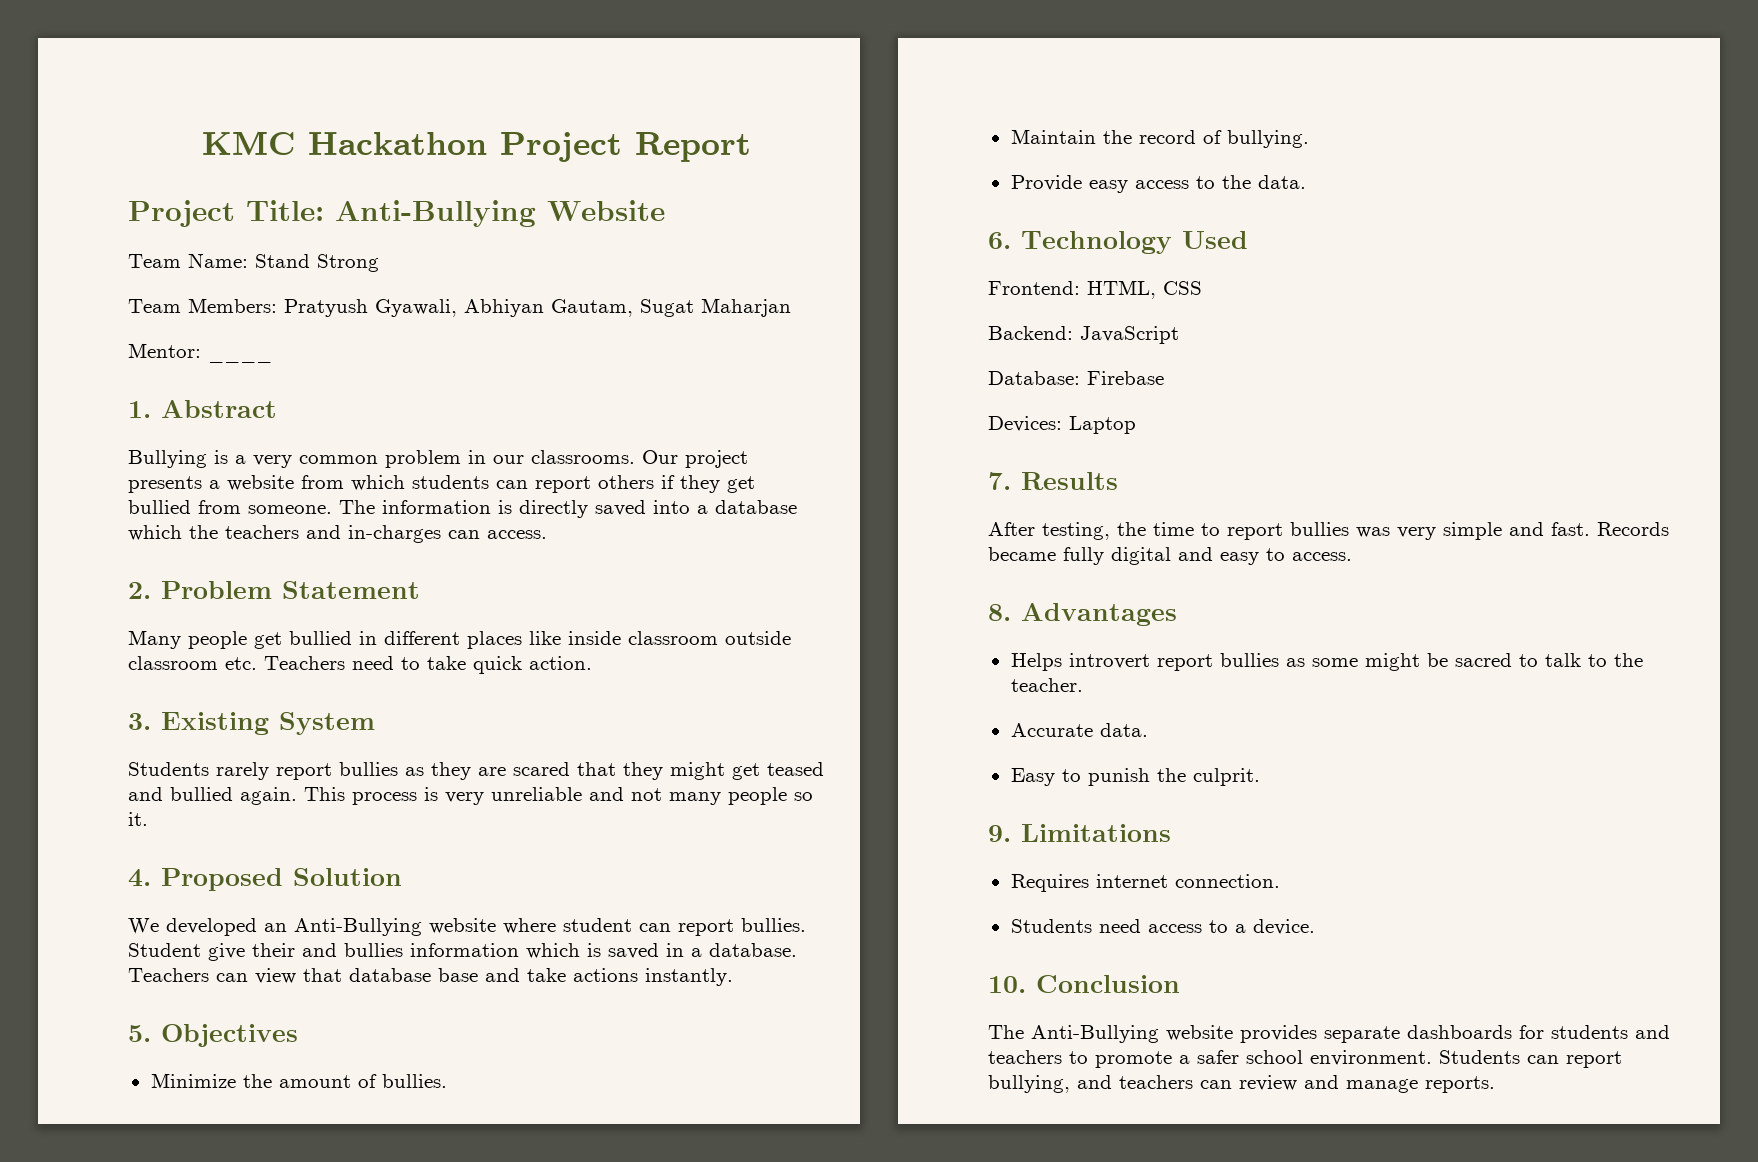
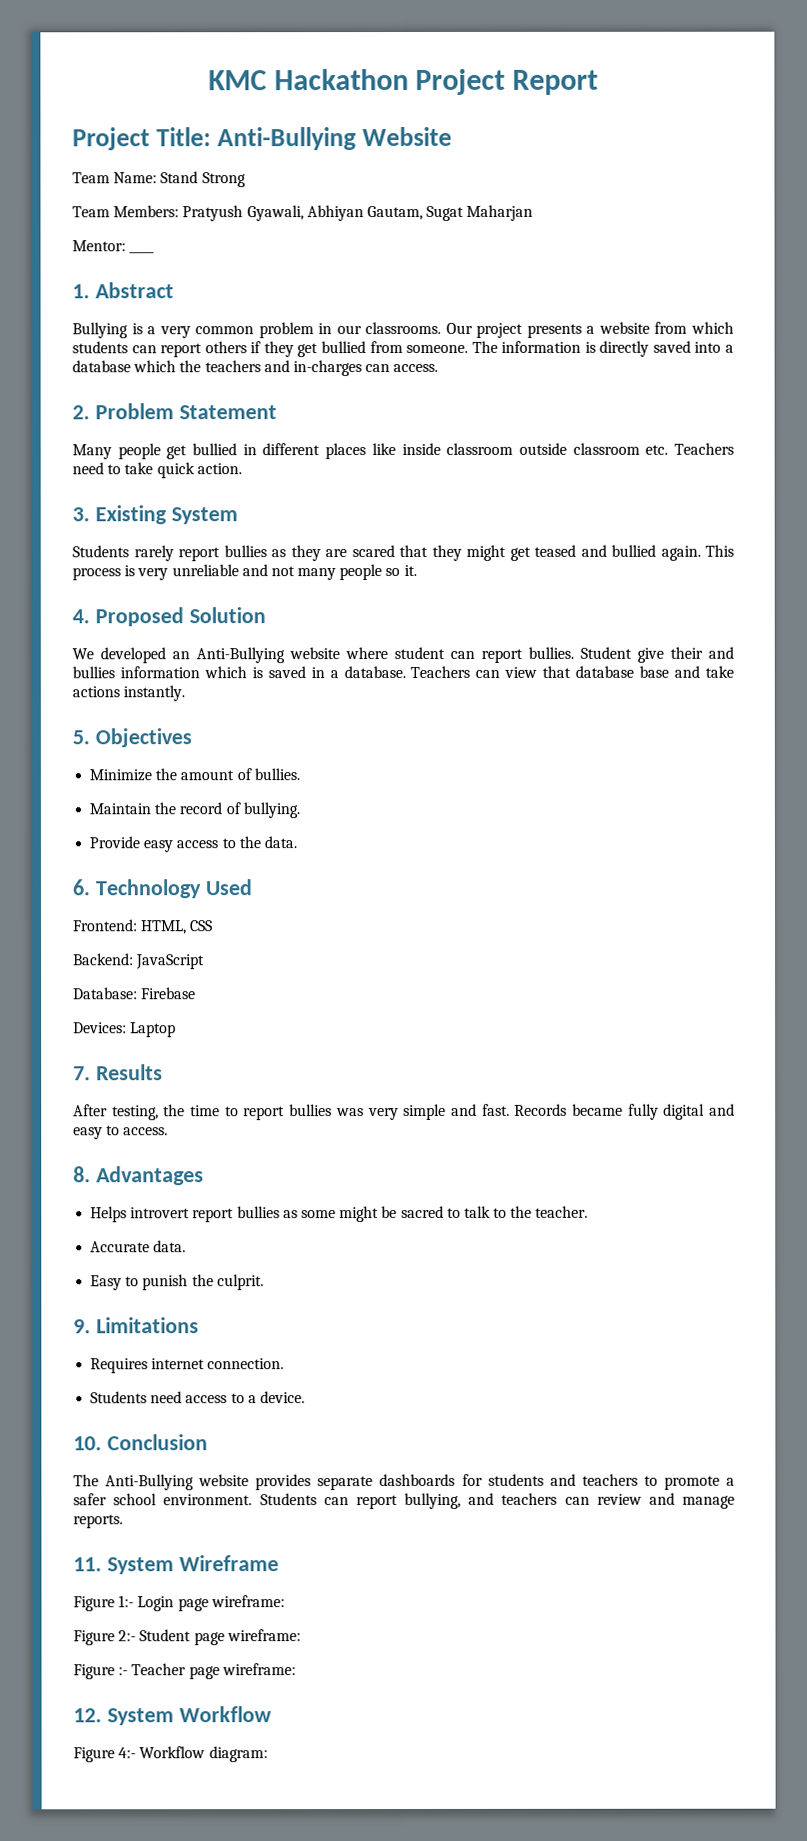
+ 11. System Wireframe
+ Figure 1:- Login page wireframe:
+ Figure 2:- Student page wireframe:
+ Figure :- Teacher page wireframe:
+ 12. System Workflow
+ Figure 4:- Workflow diagram:

